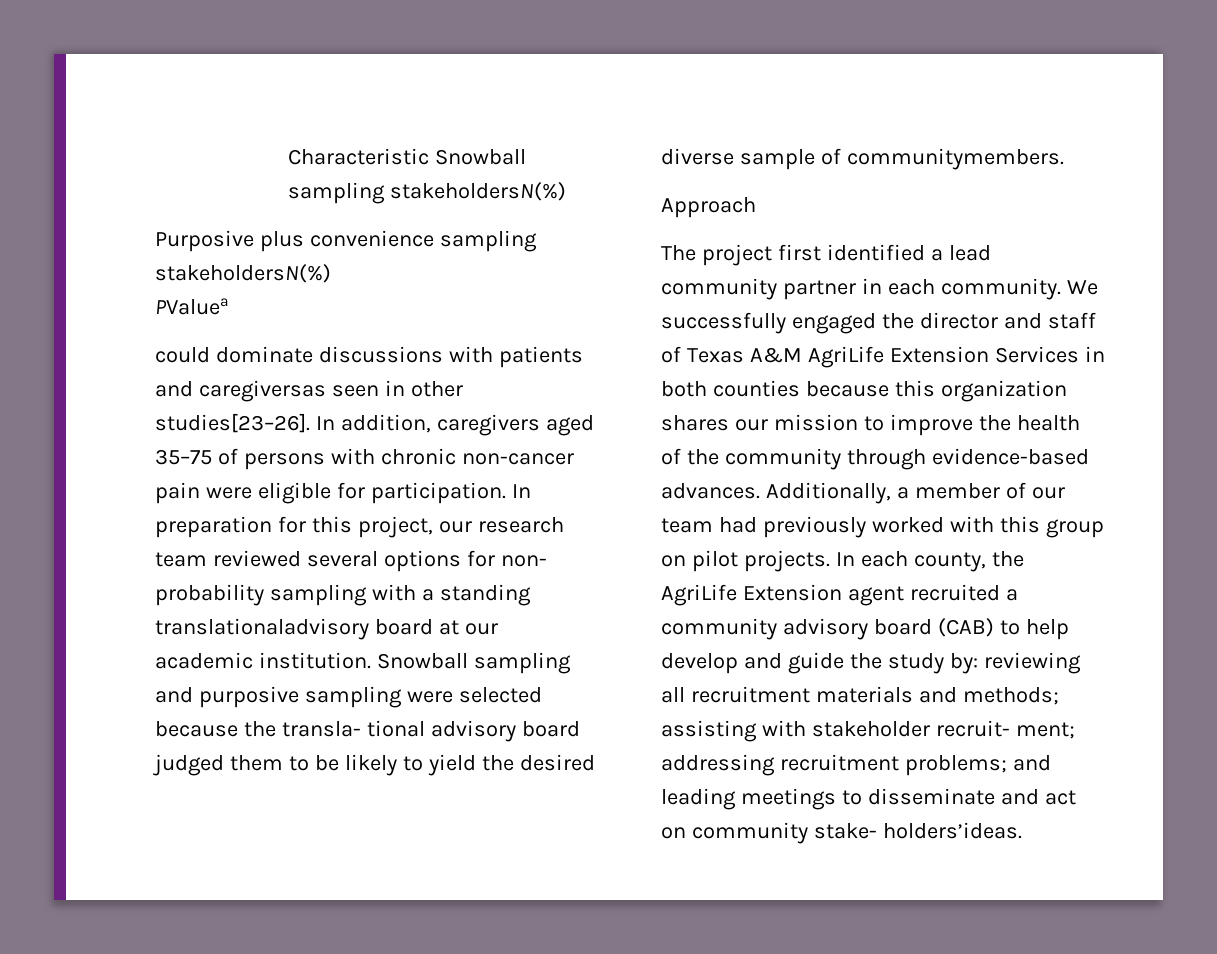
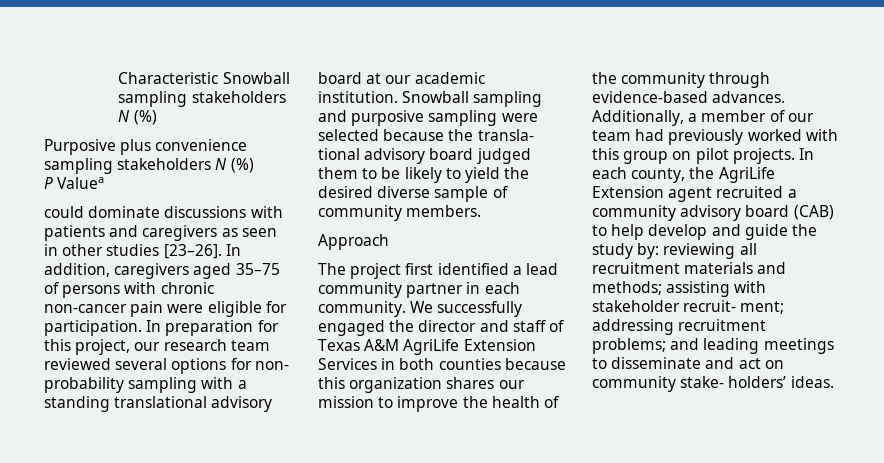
- Characteristic Snowball sampling stakeholdersN(%)
+ Characteristic Snowball sampling stakeholders N (%)
- Purposive plus convenience sampling stakeholdersN(%)
- PValuea
+ Purposive plus convenience sampling stakeholders N (%)
+ P Valuea
- could dominate discussions with patients and caregiversas seen in other studies[23–26].
+ could dominate discussions with patients and caregivers as seen in other studies [23–26].
- In preparation for this project, our research team reviewed several options for non- probability sampling with a standing translationaladvisory board at our academic institution.
+ In preparation for this project, our research team reviewed several options for non- probability sampling with a standing translational advisory board at our academic institution.
- Snowball sampling and purposive sampling were selected because the transla- tional advisory board judged them to be likely to yield the desired diverse sample of communitymembers.
+ Snowball sampling and purposive sampling were selected because the transla- tional advisory board judged them to be likely to yield the desired diverse sample of community members.
- In each county, the AgriLife Extension agent recruited a community advisory board (CAB) to help develop and guide the study by: reviewing all recruitment materials and methods; assisting with stakeholder recruit- ment; addressing recruitment problems; and leading meetings to disseminate and act on community stake- holders’ideas.
+ In each county, the AgriLife Extension agent recruited a community advisory board (CAB) to help develop and guide the study by: reviewing all recruitment materials and methods; assisting with stakeholder recruit- ment; addressing recruitment problems; and leading meetings to disseminate and act on community stake- holders’ ideas.

